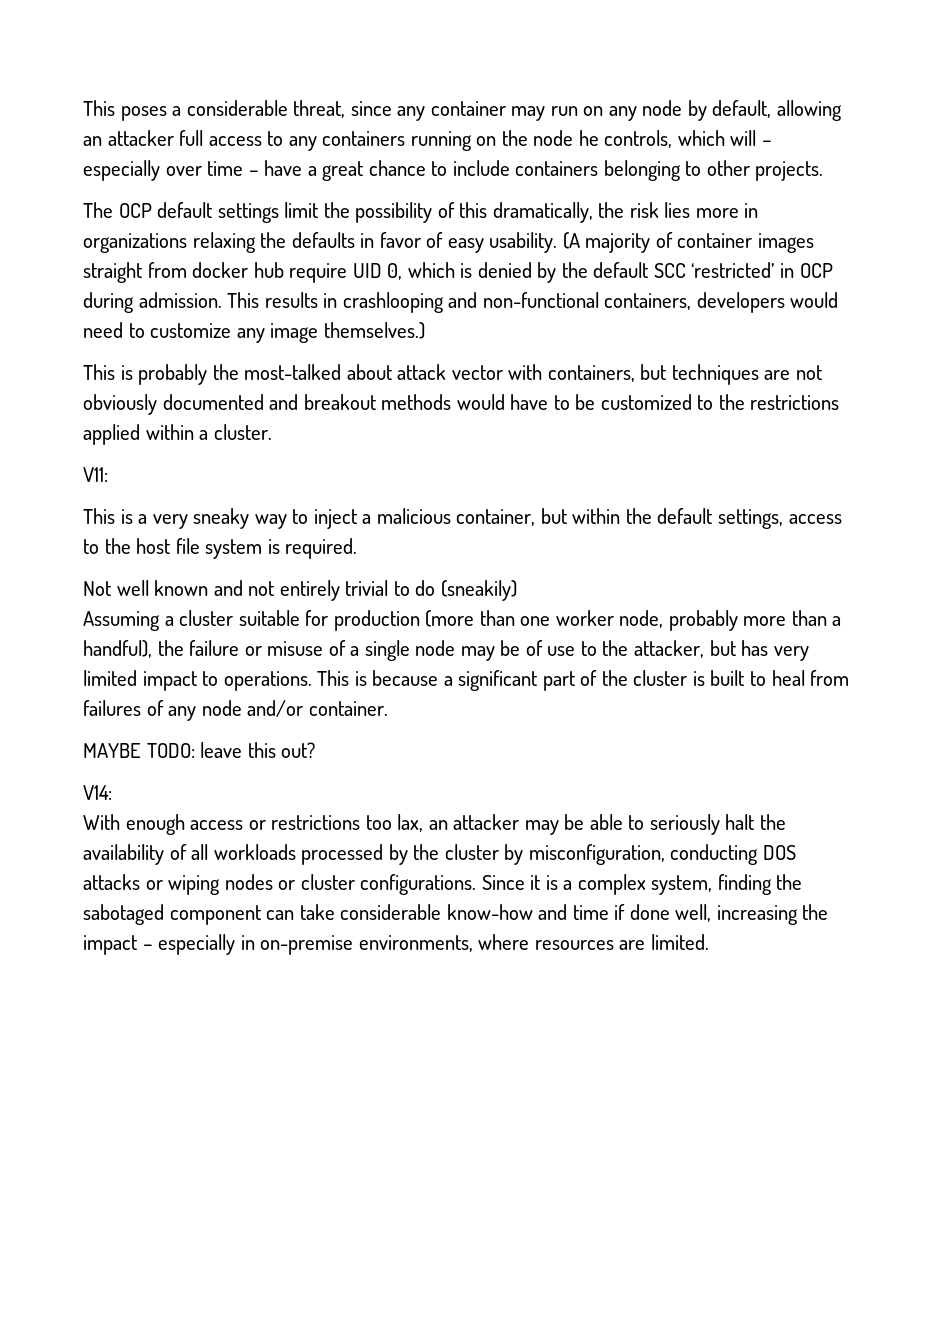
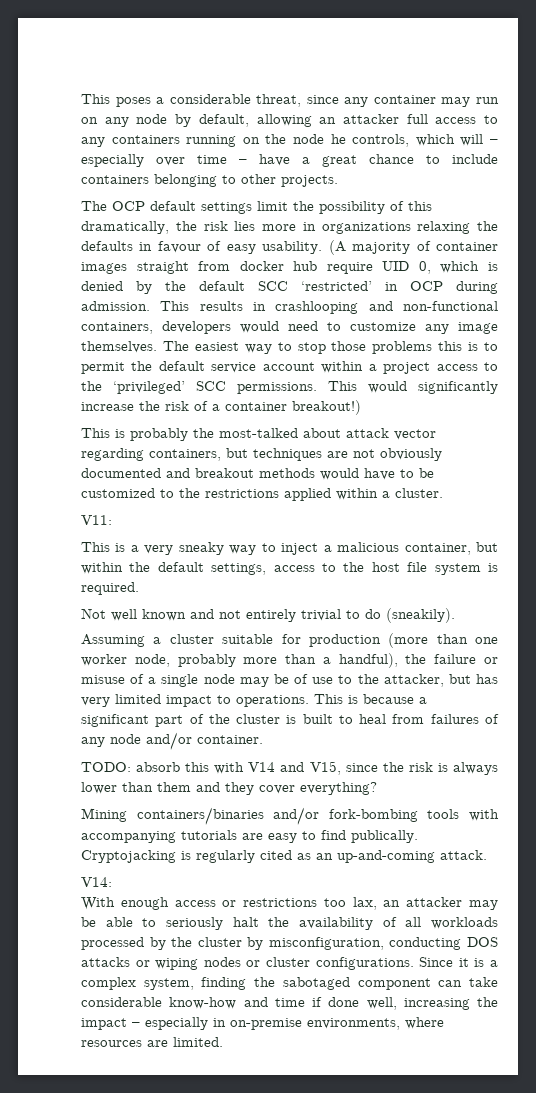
- The OCP default settings limit the possibility of this dramatically, the risk lies more in organizations relaxing the defaults in favor of easy usability.
+ The OCP default settings limit the possibility of this dramatically, the risk lies more in organizations relaxing the defaults in favour of easy usability.
- This results in crashlooping and non-functional containers, developers would need to customize any image themselves.)
+ This results in crashlooping and non-functional containers, developers would need to customize any image themselves. The easiest way to stop those problems this is to permit the default service account within a project access to the ‘privileged’ SCC permissions. This would significantly increase the risk of a container breakout!)
- This is probably the most-talked about attack vector with containers, but techniques are not obviously documented and breakout methods would have to be customized to the restrictions applied within a cluster.
+ This is probably the most-talked about attack vector regarding containers, but techniques are not obviously documented and breakout methods would have to be customized to the restrictions applied within a cluster.
- Not well known and not entirely trivial to do (sneakily)
+ Not well known and not entirely trivial to do (sneakily).
- MAYBE TODO: leave this out?
+ TODO: absorb this with V14 and V15, since the risk is always lower than them and they cover everything?
+ Mining containers/binaries and/or fork-bombing tools with accompanying tutorials are easy to find publically. Cryptojacking is regularly cited as an up-and-coming attack.

